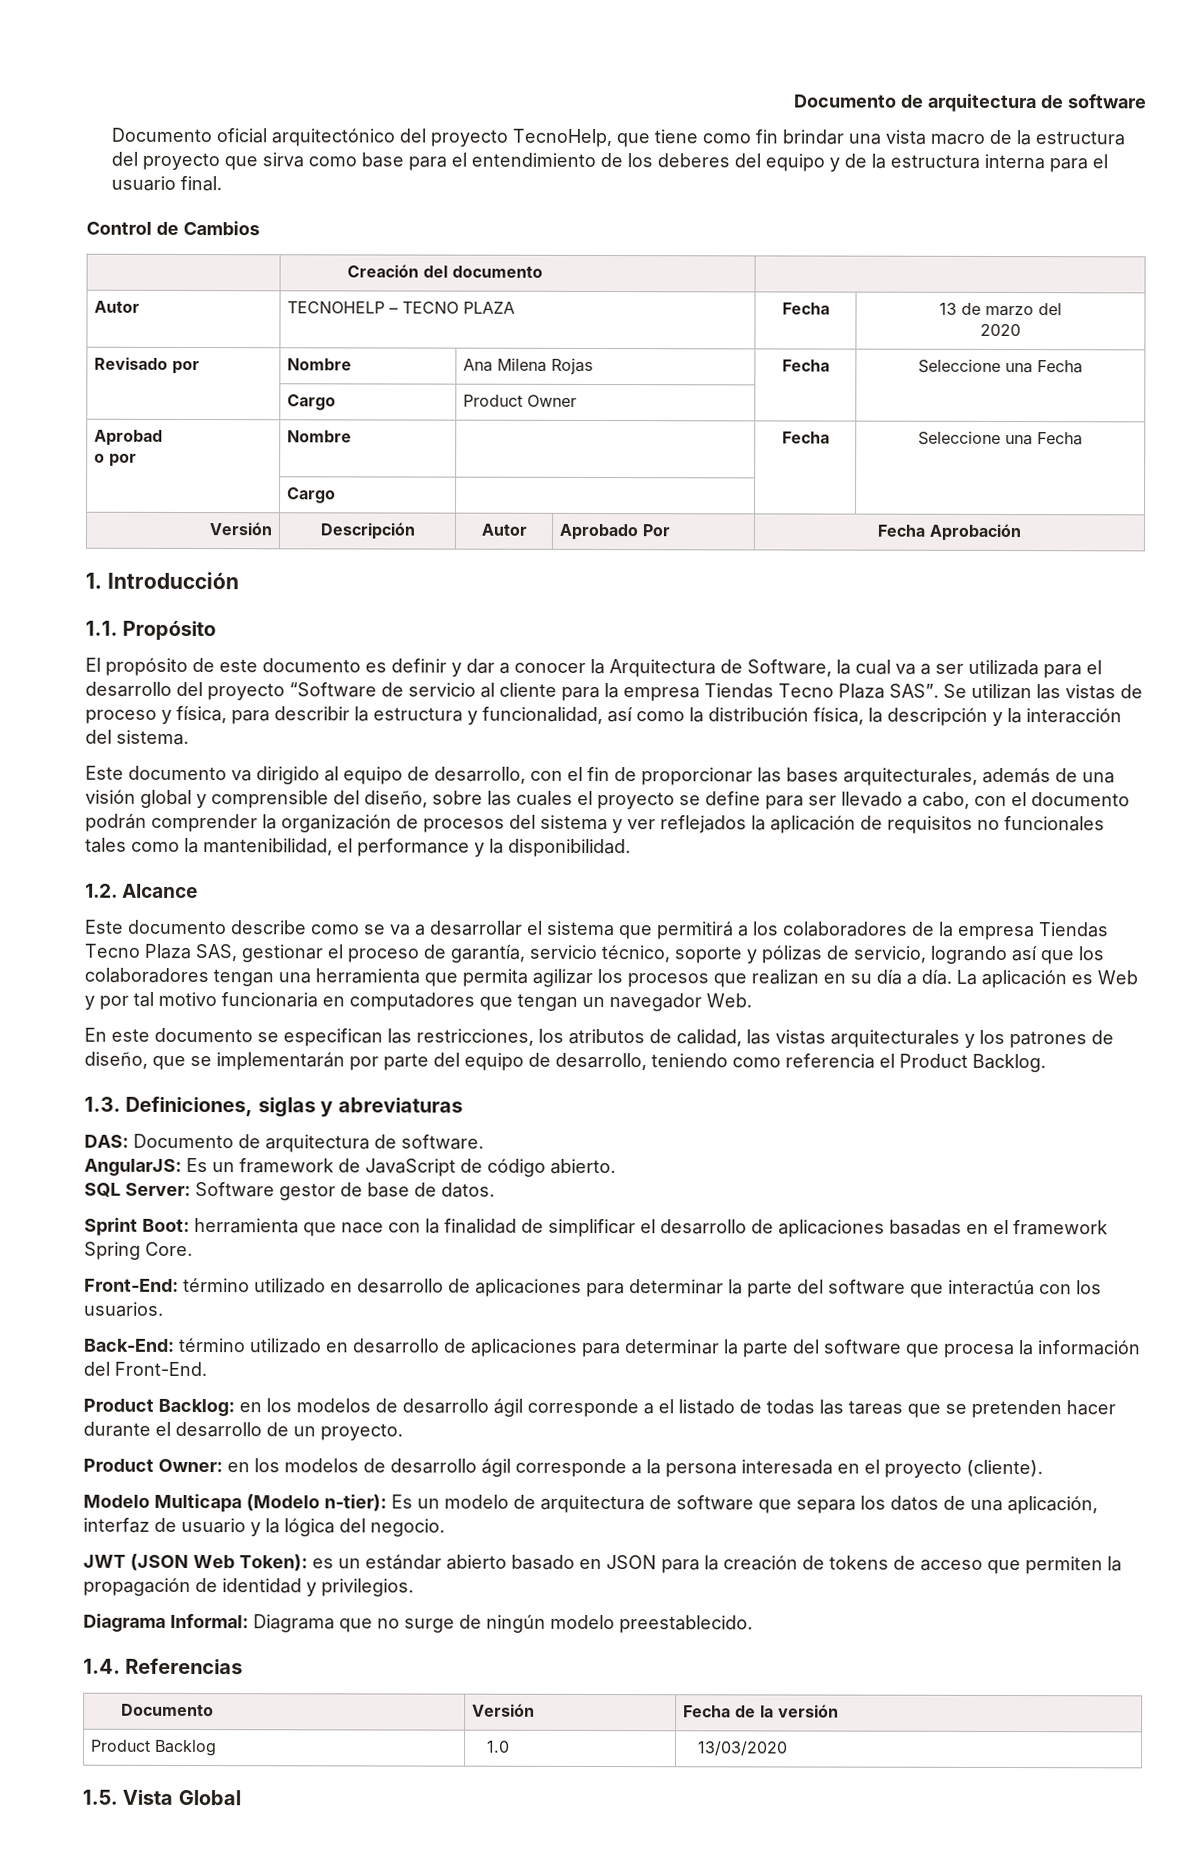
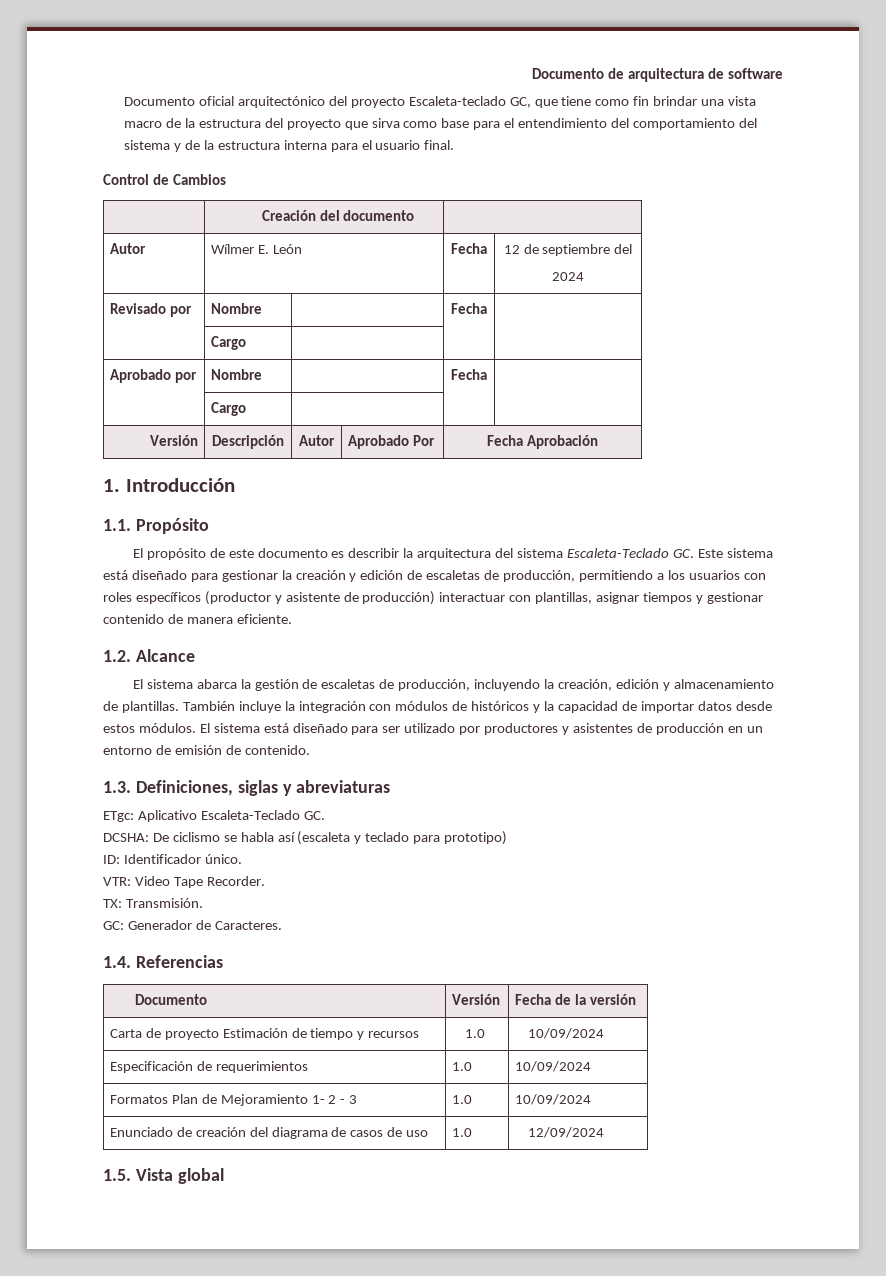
- Documento oficial arquitectónico del proyecto TecnoHelp, que tiene como fin brindar una vista macro de la estructura del proyecto que sirva como base para el entendimiento de los deberes del equipo y de la estructura interna para el usuario final.
+ Documento oficial arquitectónico del proyecto Escaleta-teclado GC, que tiene como fin brindar una vista macro de la estructura del proyecto que sirva como base para el entendimiento del comportamiento del sistema y de la estructura interna para el usuario final.
- Autor | TECNOHELP – TECNO PLAZA | Fecha | 13 de marzo del
- 2020
+ Autor | Wílmer E. León | Fecha | 12 de septiembre del
+ 2024
- Revisado por | Nombre | Ana Milena Rojas | Fecha | Seleccione una Fecha
- | Cargo | Product Owner | |
- Aprobad
- o por | Nombre | | Fecha | Seleccione una Fecha
+ Revisado por | Nombre | | Fecha |
+ | Cargo | | |
+ Aprobado por | Nombre | | Fecha |
- El propósito de este documento es definir y dar a conocer la Arquitectura de Software, la cual va a ser utilizada para el desarrollo del proyecto “Software de servicio al cliente para la empresa Tiendas Tecno Plaza SAS”. Se utilizan las vistas de proceso y física, para describir la estructura y funcionalidad, así como la distribución física, la descripción y la interacción del sistema.
- Este documento va dirigido al equipo de desarrollo, con el fin de proporcionar las bases arquitecturales, además de una visión global y comprensible del diseño, sobre las cuales el proyecto se define para ser llevado a cabo, con el documento podrán comprender la organización de procesos del sistema y ver reflejados la aplicación de requisitos no funcionales tales como la mantenibilidad, el performance y la disponibilidad.
+ El propósito de este documento es describir la arquitectura del sistema Escaleta-Teclado GC. Este sistema está diseñado para gestionar la creación y edición de escaletas de producción, permitiendo a los usuarios con roles específicos (productor y asistente de producción) interactuar con plantillas, asignar tiempos y gestionar contenido de manera eficiente.
  1.2. Alcance
- Este documento describe como se va a desarrollar el sistema que permitirá a los colaboradores de la empresa Tiendas Tecno Plaza SAS, gestionar el proceso de garantía, servicio técnico, soporte y pólizas de servicio, logrando así que los colaboradores tengan una herramienta que permita agilizar los procesos que realizan en su día a día. La aplicación es Web y por tal motivo funcionaria en computadores que tengan un navegador Web.
- En este documento se especifican las restricciones, los atributos de calidad, las vistas arquitecturales y los patrones de diseño, que se implementarán por parte del equipo de desarrollo, teniendo como referencia el Product Backlog.
+ El sistema abarca la gestión de escaletas de producción, incluyendo la creación, edición y almacenamiento de plantillas. También incluye la integración con módulos de históricos y la capacidad de importar datos desde estos módulos. El sistema está diseñado para ser utilizado por productores y asistentes de producción en un entorno de emisión de contenido.
- DAS: Documento de arquitectura de software.
- AngularJS: Es un framework de JavaScript de código abierto.
- SQL Server: Software gestor de base de datos.
- Sprint Boot: herramienta que nace con la finalidad de simplificar el desarrollo de aplicaciones basadas en el framework Spring Core.
- Front-End: término utilizado en desarrollo de aplicaciones para determinar la parte del software que interactúa con los usuarios.
- Back-End: término utilizado en desarrollo de aplicaciones para determinar la parte del software que procesa la información del Front-End.
- Product Backlog: en los modelos de desarrollo ágil corresponde a el listado de todas las tareas que se pretenden hacer durante el desarrollo de un proyecto.
- Product Owner: en los modelos de desarrollo ágil corresponde a la persona interesada en el proyecto (cliente).
- Modelo Multicapa (Modelo n-tier): Es un modelo de arquitectura de software que separa los datos de una aplicación, interfaz de usuario y la lógica del negocio.
- JWT (JSON Web Token): es un estándar abierto basado en JSON para la creación de tokens de acceso que permiten la propagación de identidad y privilegios.
- Diagrama Informal: Diagrama que no surge de ningún modelo preestablecido.
+ ETgc: Aplicativo Escaleta-Teclado GC.
+ DCSHA: De ciclismo se habla así (escaleta y teclado para prototipo)
+ ID: Identificador único.
+ VTR: Video Tape Recorder.
+ TX: Transmisión.
+ GC: Generador de Caracteres.
- Product Backlog | 1.0 | 13/03/2020
+ Carta de proyecto Estimación de tiempo y recursos | 1.0 | 10/09/2024
+ Especificación de requerimientos | 1.0 | 10/09/2024
+ Formatos Plan de Mejoramiento 1- 2 - 3 | 1.0 | 10/09/2024
+ Enunciado de creación del diagrama de casos de uso | 1.0 | 12/09/2024
- 1.5. Vista Global
+ 1.5. Vista global

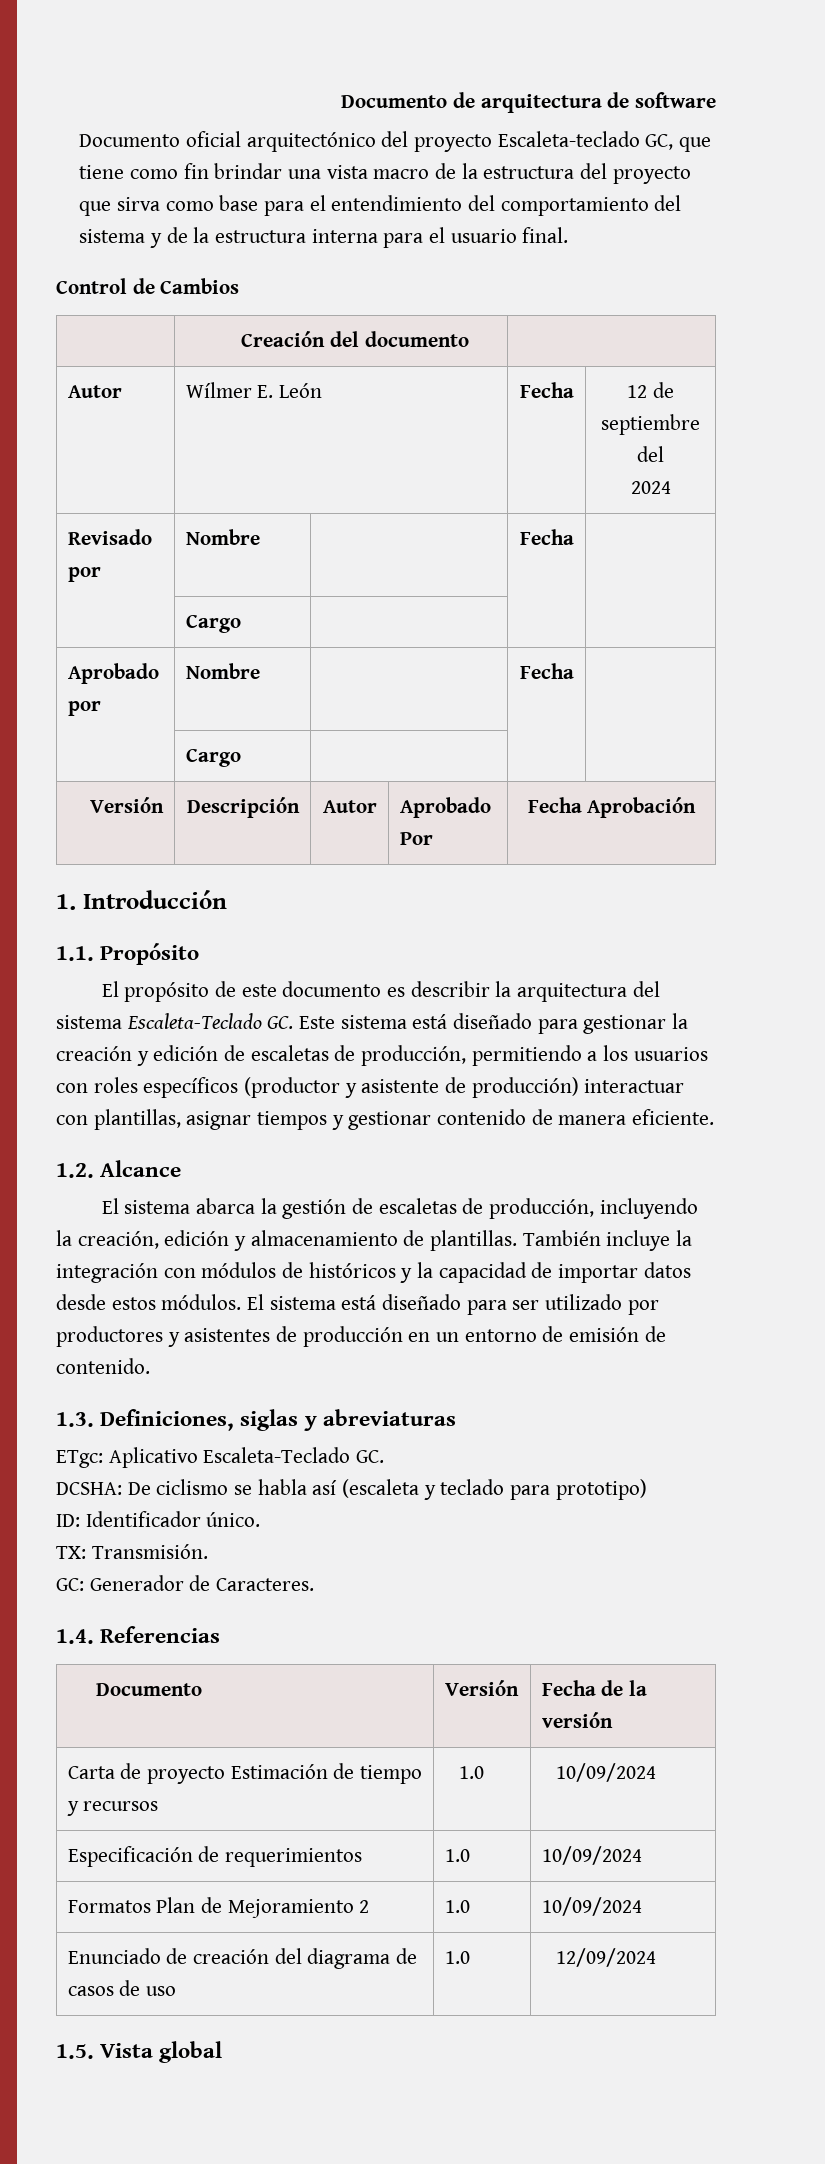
- VTR: Video Tape Recorder.
- Formatos Plan de Mejoramiento 1- 2 - 3 | 1.0 | 10/09/2024
+ Formatos Plan de Mejoramiento 2 | 1.0 | 10/09/2024

